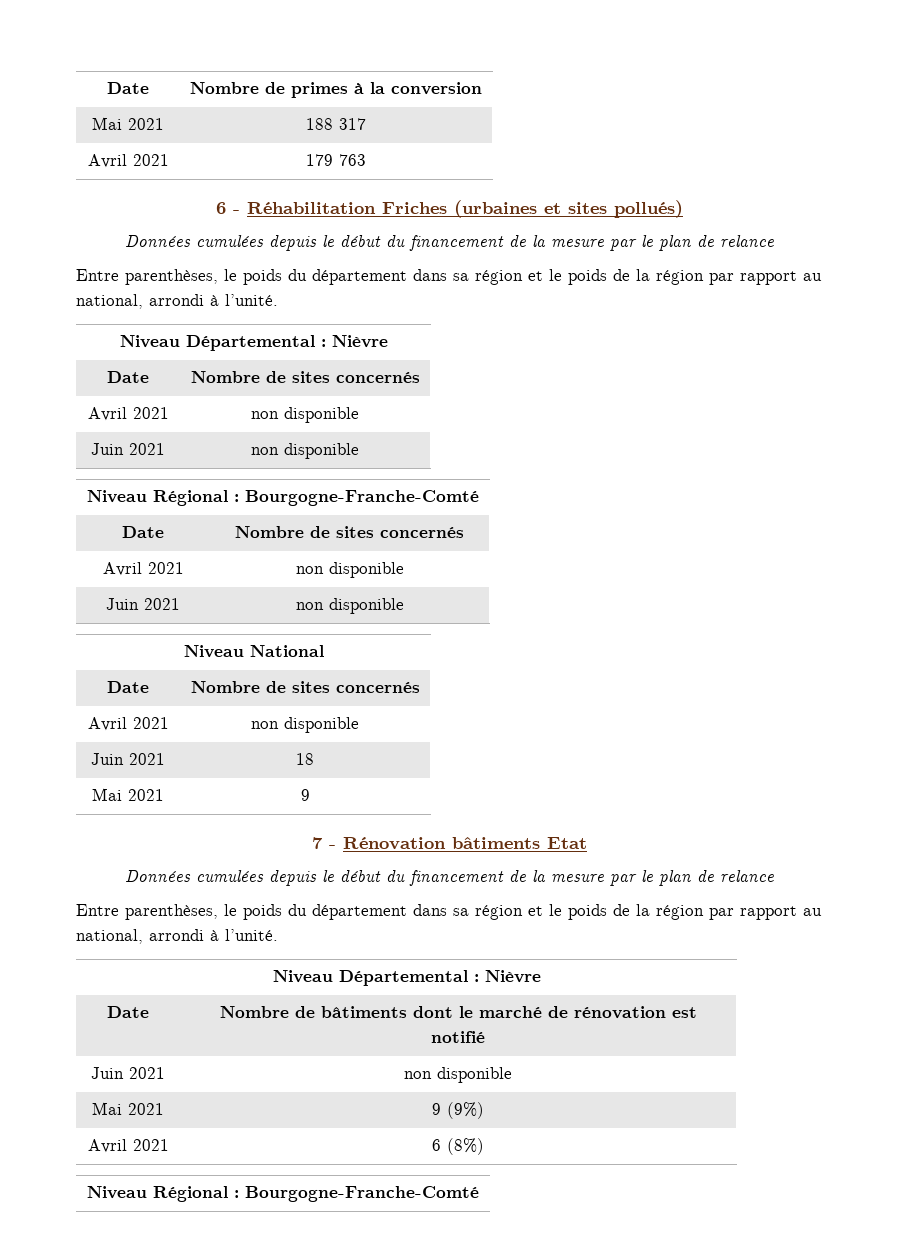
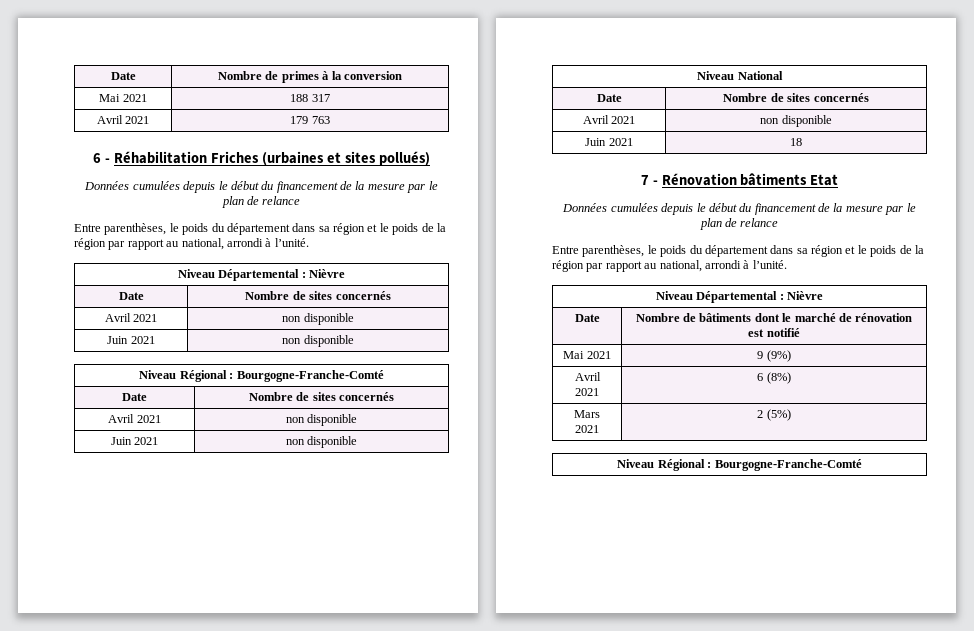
  Juin 2021 | 18
- Mai 2021 | 9
  Date | Nombre de bâtiments dont le marché de rénovation est notifié
- Juin 2021 | non disponible
+ Mars 2021 | 2 (5%)

